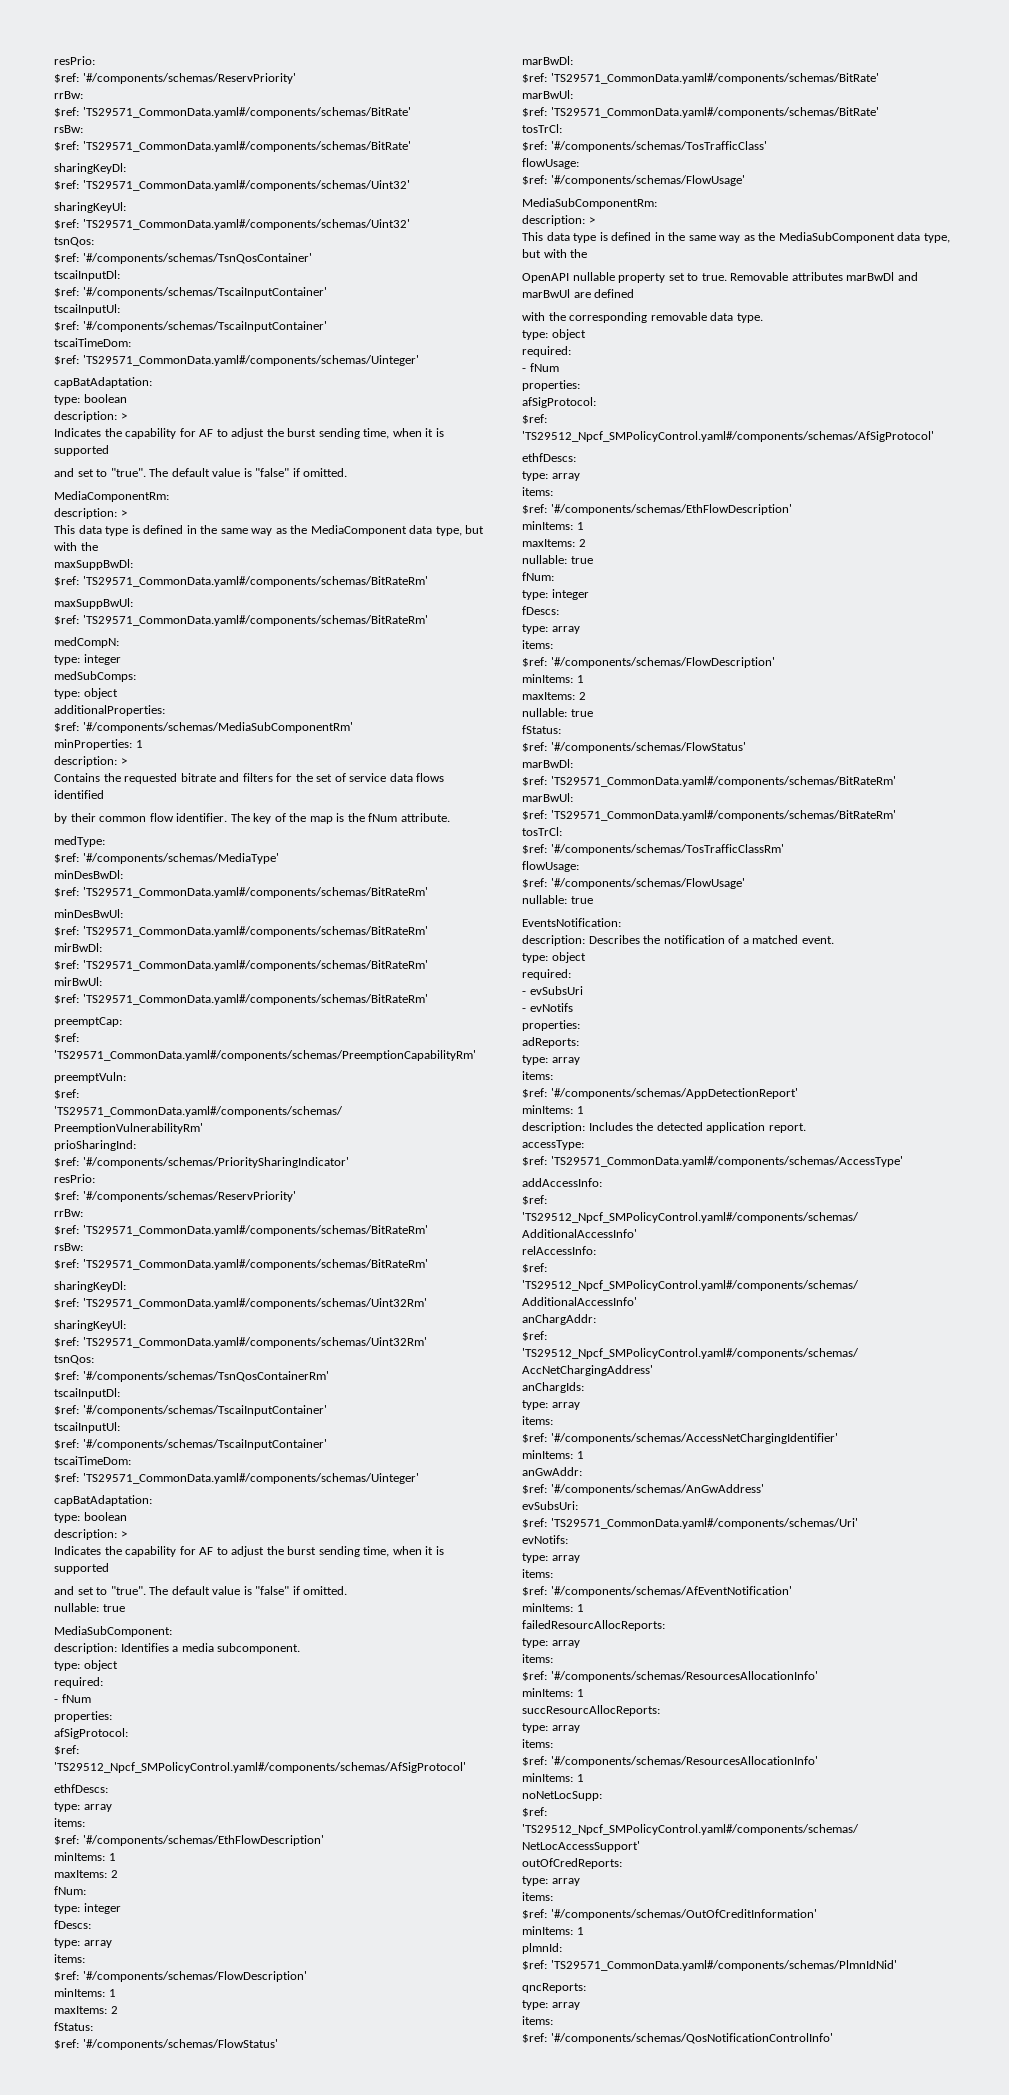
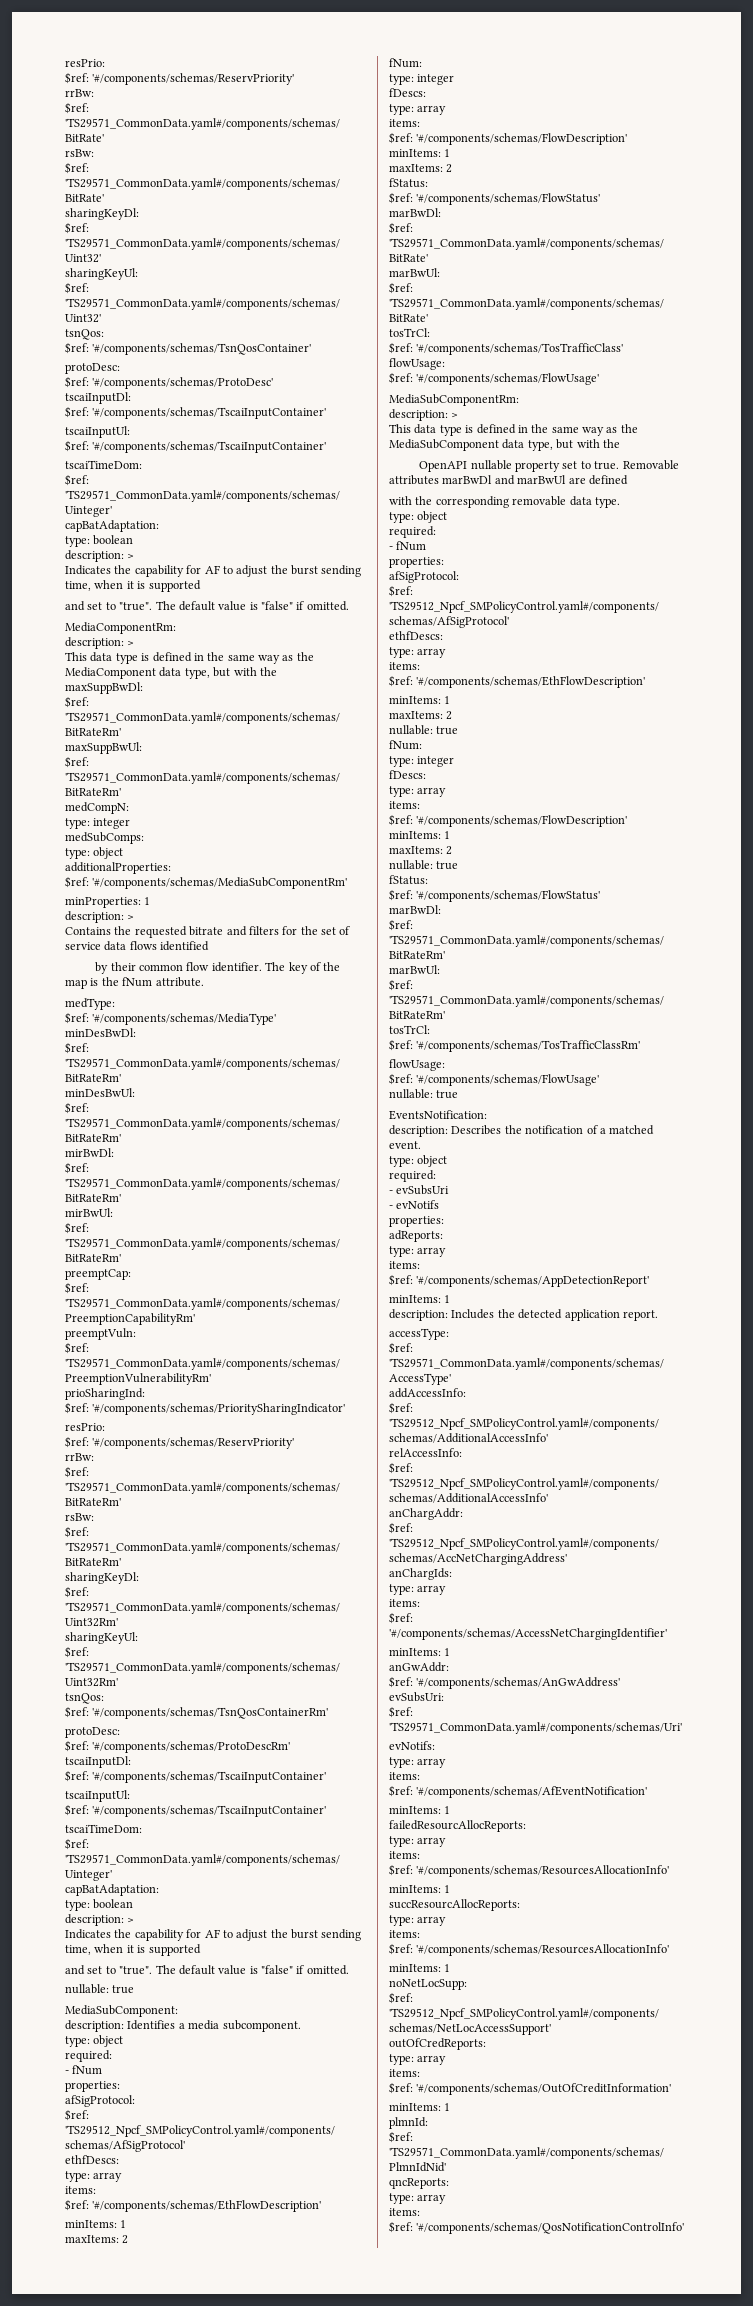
  $ref: '#/components/schemas/TsnQosContainer'
+ protoDesc:
+ $ref: '#/components/schemas/ProtoDesc'
  $ref: '#/components/schemas/TsnQosContainerRm'
+ protoDesc:
+ $ref: '#/components/schemas/ProtoDescRm'

